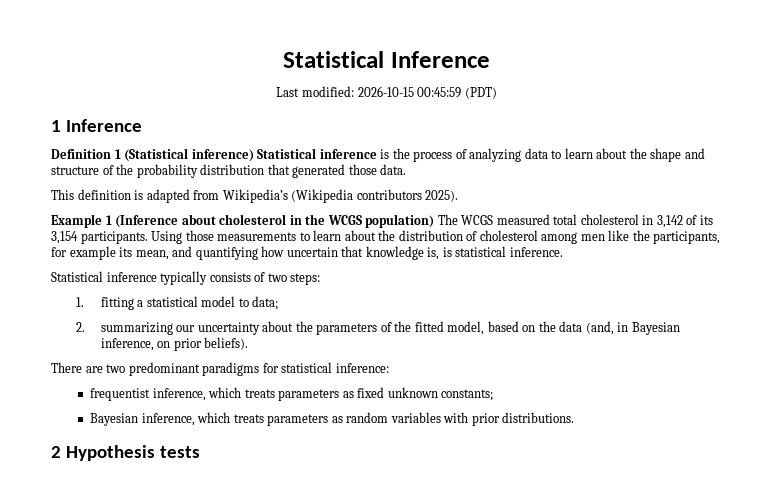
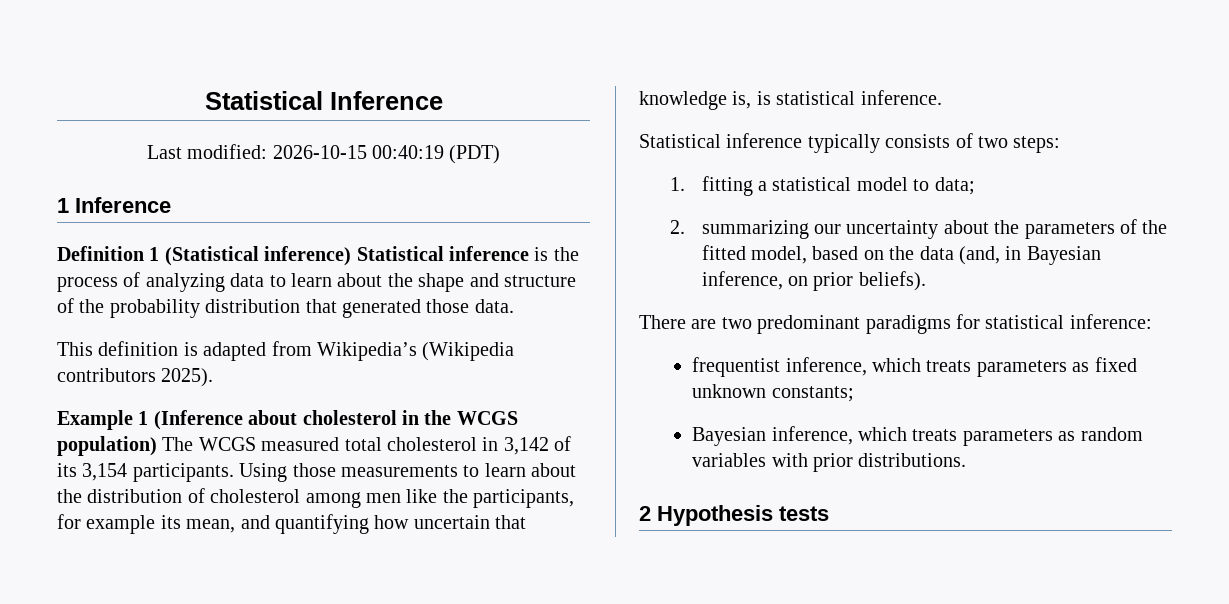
- Last modified: 2026-10-15 00:45:59 (PDT)
+ Last modified: 2026-10-15 00:40:19 (PDT)

